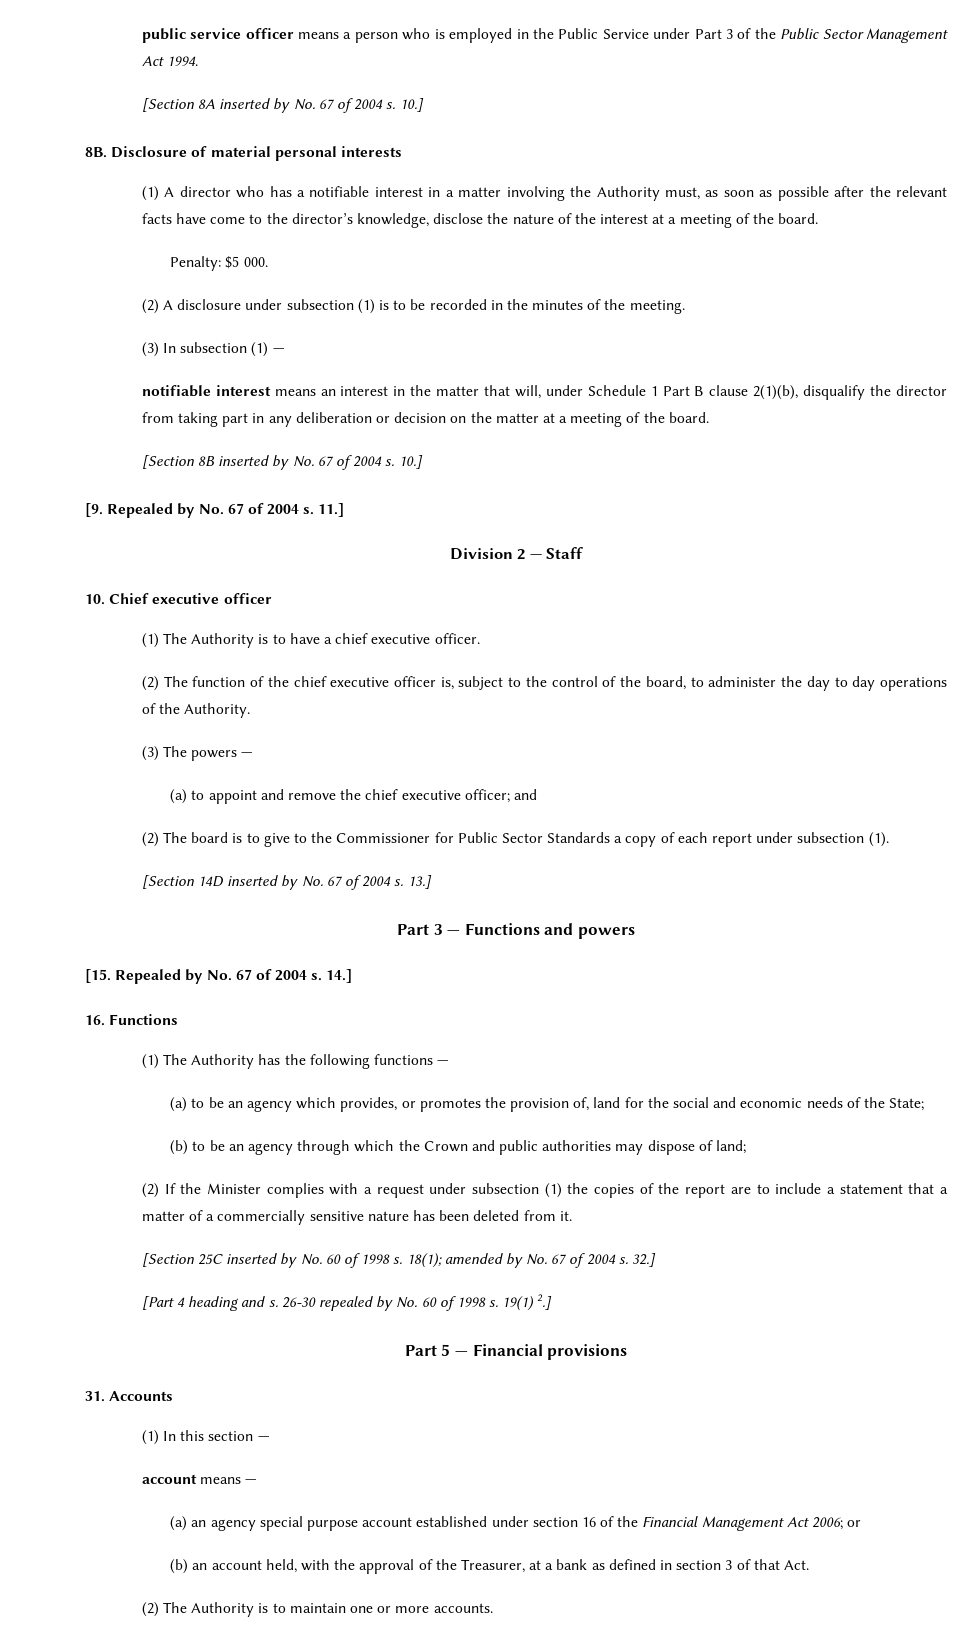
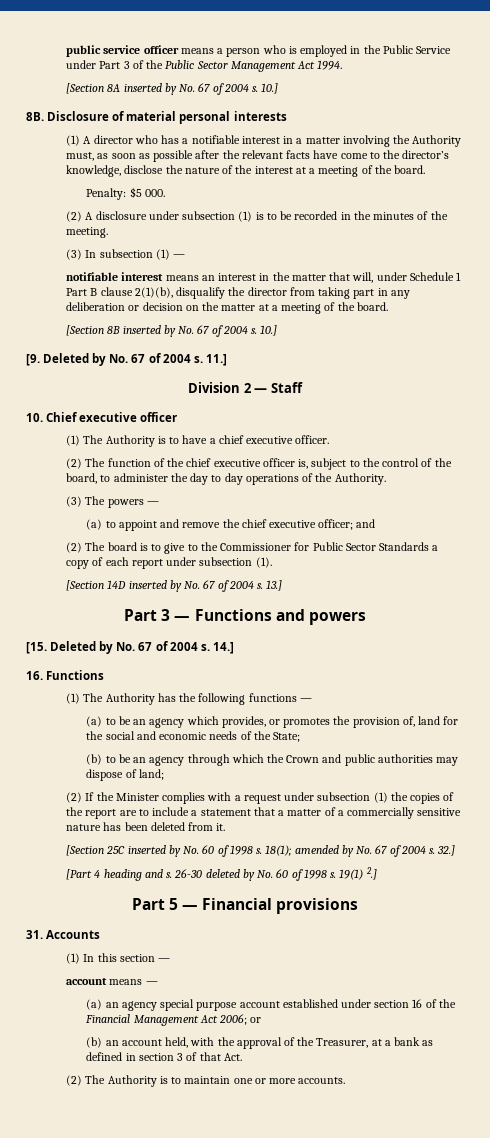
- [9. Repealed by No. 67 of 2004 s.
+ [9. Deleted by No. 67 of 2004 s.
- [15. Repealed by No. 67 of 2004 s.
+ [15. Deleted by No. 67 of 2004 s.
- 26-30 repealed by No. 60 of 1998 s.
+ 26-30 deleted by No. 60 of 1998 s.

